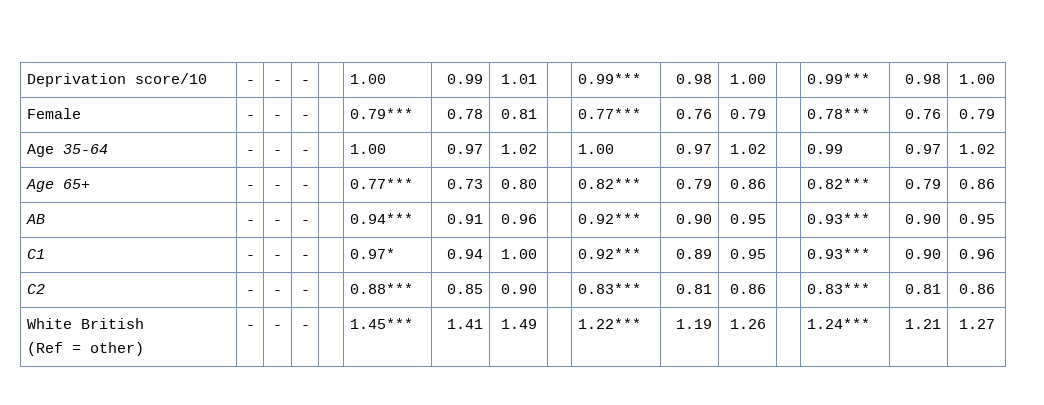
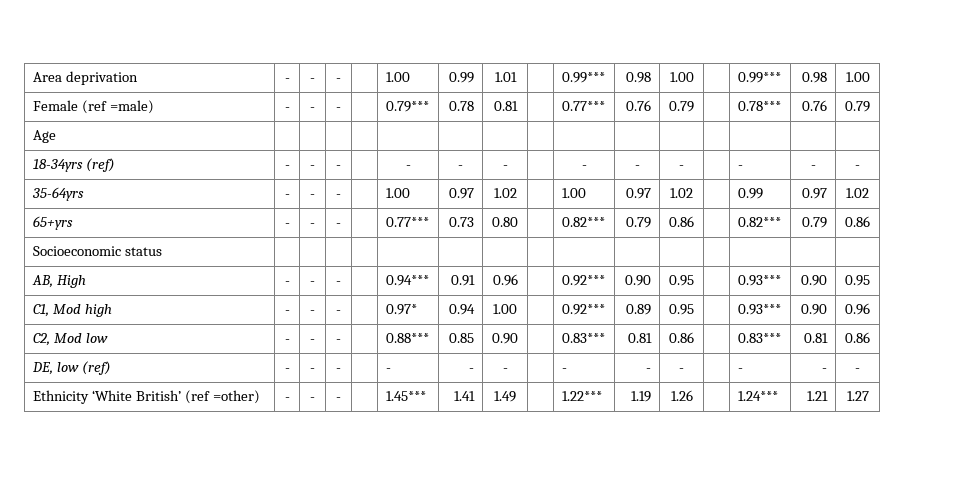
- Deprivation score/10 | - | - | - | | 1.00 | 0.99 | 1.01 | | 0.99*** | 0.98 | 1.00 | | 0.99*** | 0.98 | 1.00
+ Area deprivation | - | - | - | | 1.00 | 0.99 | 1.01 | | 0.99*** | 0.98 | 1.00 | | 0.99*** | 0.98 | 1.00
- Female | - | - | - | | 0.79*** | 0.78 | 0.81 | | 0.77*** | 0.76 | 0.79 | | 0.78*** | 0.76 | 0.79
+ Female (ref =male) | - | - | - | | 0.79*** | 0.78 | 0.81 | | 0.77*** | 0.76 | 0.79 | | 0.78*** | 0.76 | 0.79
- Age 35-64 | - | - | - | | 1.00 | 0.97 | 1.02 | | 1.00 | 0.97 | 1.02 | | 0.99 | 0.97 | 1.02
+ Age | | | | | | | | | | | | | | |
+ 18-34yrs (ref) | - | - | - | | - | - | - | | - | - | - | | - | - | -
+ 35-64yrs | - | - | - | | 1.00 | 0.97 | 1.02 | | 1.00 | 0.97 | 1.02 | | 0.99 | 0.97 | 1.02
- Age 65+ | - | - | - | | 0.77*** | 0.73 | 0.80 | | 0.82*** | 0.79 | 0.86 | | 0.82*** | 0.79 | 0.86
+ 65+yrs | - | - | - | | 0.77*** | 0.73 | 0.80 | | 0.82*** | 0.79 | 0.86 | | 0.82*** | 0.79 | 0.86
- AB | - | - | - | | 0.94*** | 0.91 | 0.96 | | 0.92*** | 0.90 | 0.95 | | 0.93*** | 0.90 | 0.95
+ Socioeconomic status | | | | | | | | | | | | | | |
+ AB, High | - | - | - | | 0.94*** | 0.91 | 0.96 | | 0.92*** | 0.90 | 0.95 | | 0.93*** | 0.90 | 0.95
- C1 | - | - | - | | 0.97* | 0.94 | 1.00 | | 0.92*** | 0.89 | 0.95 | | 0.93*** | 0.90 | 0.96
+ C1, Mod high | - | - | - | | 0.97* | 0.94 | 1.00 | | 0.92*** | 0.89 | 0.95 | | 0.93*** | 0.90 | 0.96
- C2 | - | - | - | | 0.88*** | 0.85 | 0.90 | | 0.83*** | 0.81 | 0.86 | | 0.83*** | 0.81 | 0.86
+ C2, Mod low | - | - | - | | 0.88*** | 0.85 | 0.90 | | 0.83*** | 0.81 | 0.86 | | 0.83*** | 0.81 | 0.86
- White British
- (Ref = other) | - | - | - | | 1.45*** | 1.41 | 1.49 | | 1.22*** | 1.19 | 1.26 | | 1.24*** | 1.21 | 1.27
+ DE, low (ref) | - | - | - | | - | - | - | | - | - | - | | - | - | -
+ Ethnicity ‘White British’ (ref =other) | - | - | - | | 1.45*** | 1.41 | 1.49 | | 1.22*** | 1.19 | 1.26 | | 1.24*** | 1.21 | 1.27

